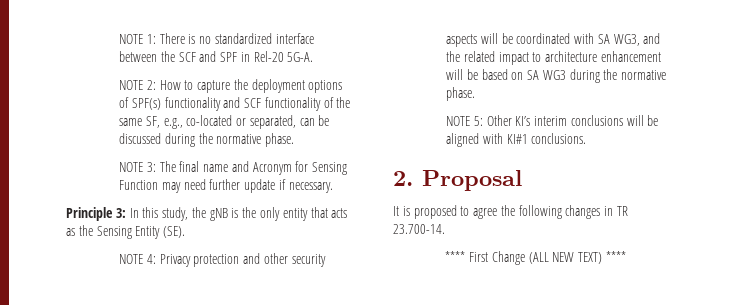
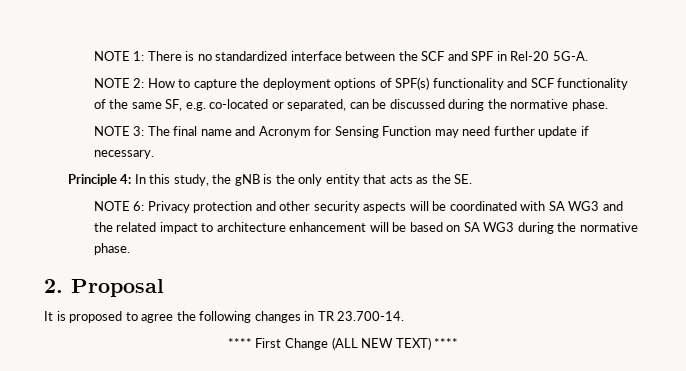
- NOTE 2: How to capture the deployment options of SPF(s) functionality and SCF functionality of the same SF, e.g., co-located or separated, can be discussed during the normative phase.
+ NOTE 2: How to capture the deployment options of SPF(s) functionality and SCF functionality of the same SF, e.g. co-located or separated, can be discussed during the normative phase.
- Principle 3: In this study, the gNB is the only entity that acts as the Sensing Entity (SE).
- NOTE 4: Privacy protection and other security aspects will be coordinated with SA WG3, and the related impact to architecture enhancement will be based on SA WG3 during the normative phase.
+ Principle 4: In this study, the gNB is the only entity that acts as the SE.
+ NOTE 6: Privacy protection and other security aspects will be coordinated with SA WG3 and the related impact to architecture enhancement will be based on SA WG3 during the normative phase.
- NOTE 5: Other KI’s interim conclusions will be aligned with KI#1 conclusions.

